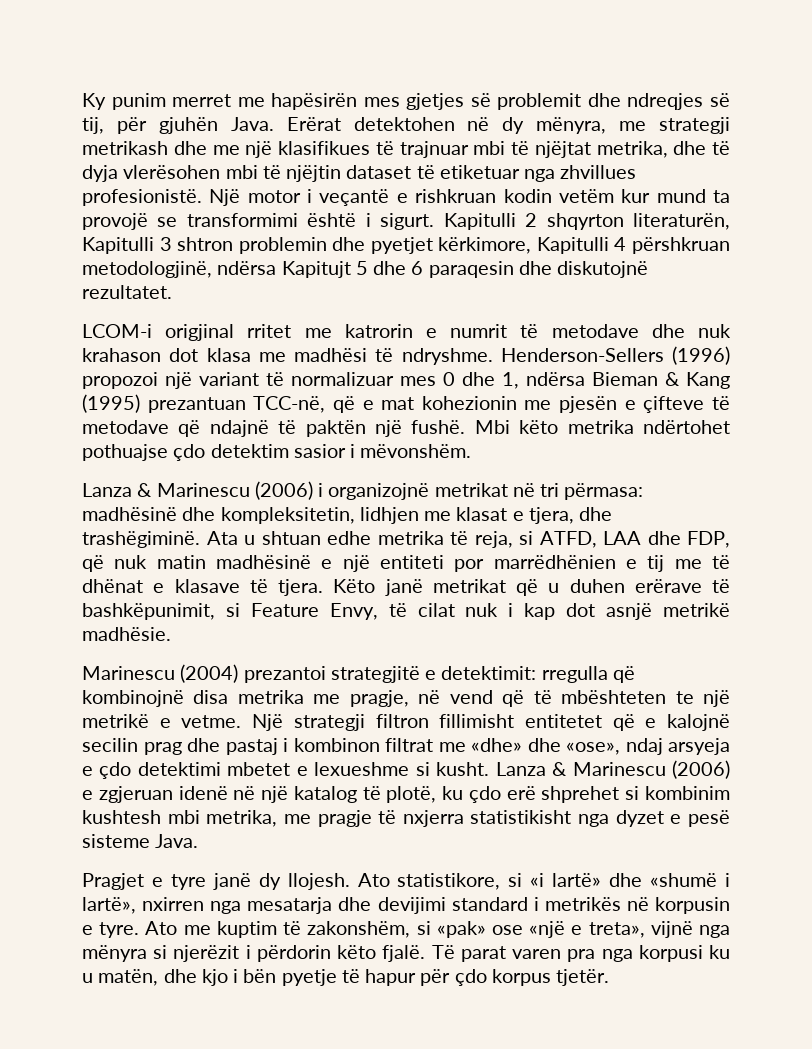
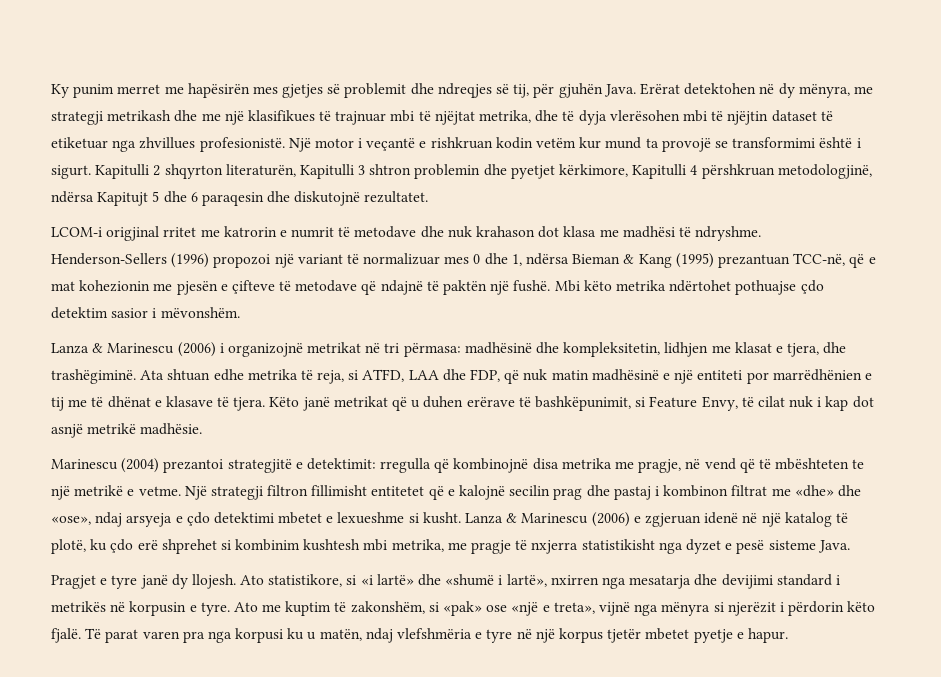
- Ata u shtuan edhe metrika të reja, si ATFD, LAA dhe FDP, që nuk matin madhësinë e një entiteti por marrëdhënien e tij me të dhënat e klasave të tjera.
+ Ata shtuan edhe metrika të reja, si ATFD, LAA dhe FDP, që nuk matin madhësinë e një entiteti por marrëdhënien e tij me të dhënat e klasave të tjera.
- Të parat varen pra nga korpusi ku u matën, dhe kjo i bën pyetje të hapur për çdo korpus tjetër.
+ Të parat varen pra nga korpusi ku u matën, ndaj vlefshmëria e tyre në një korpus tjetër mbetet pyetje e hapur.

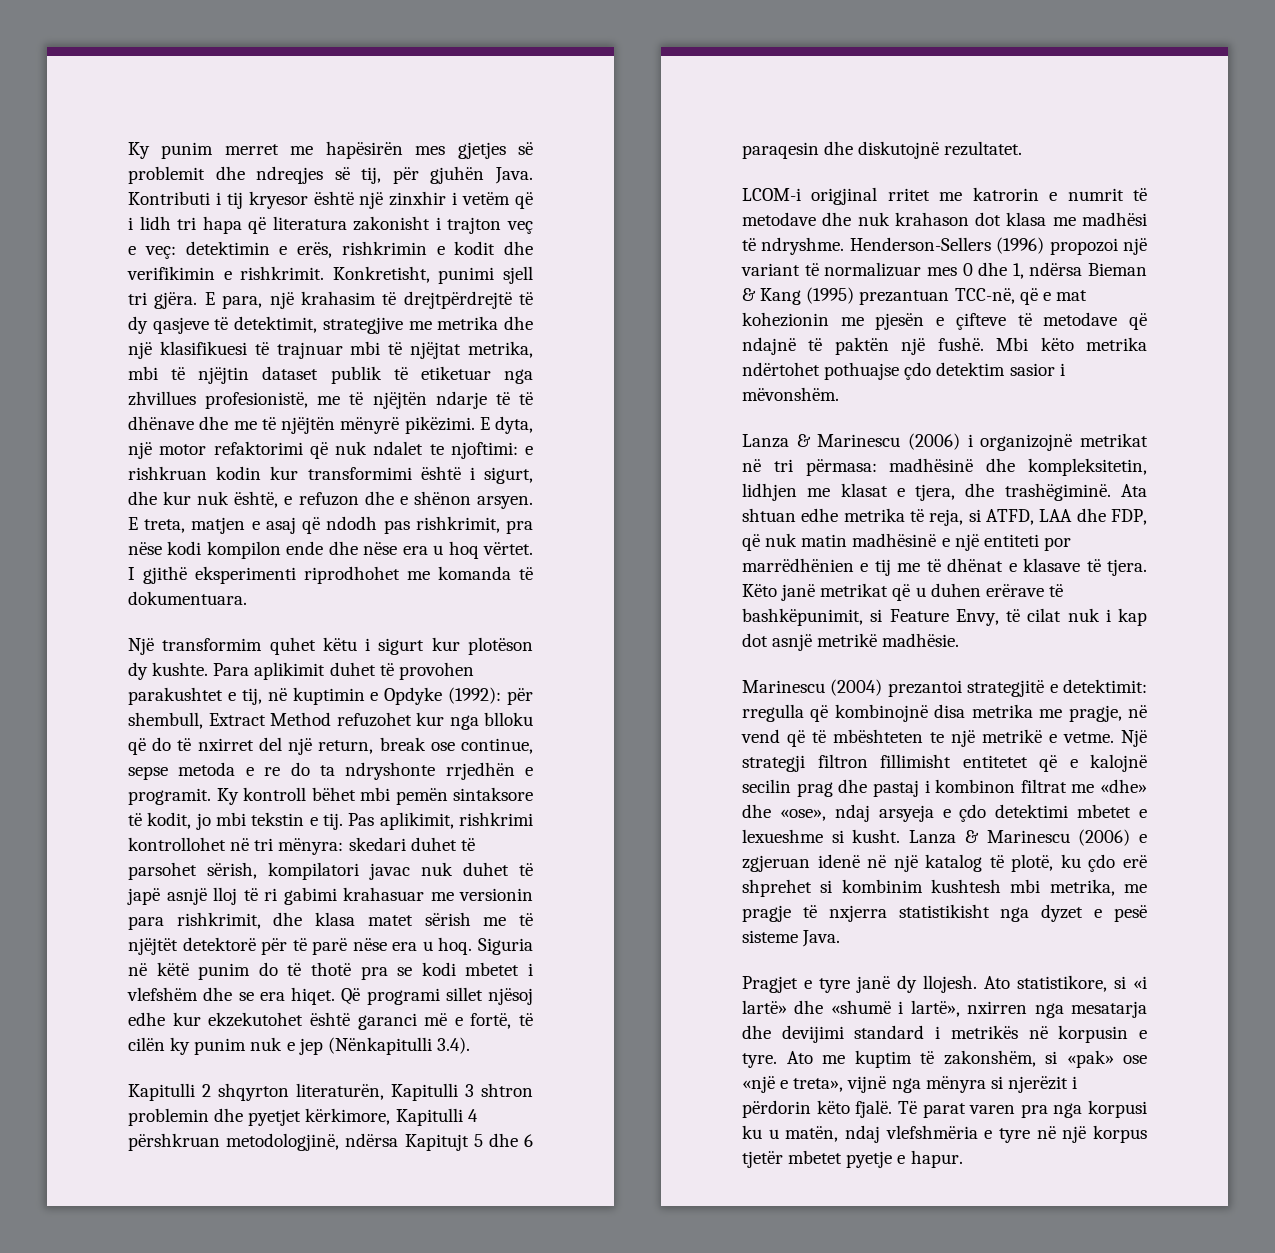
- Erërat detektohen në dy mënyra, me strategji metrikash dhe me një klasifikues të trajnuar mbi të njëjtat metrika, dhe të dyja vlerësohen mbi të njëjtin dataset të etiketuar nga zhvillues profesionistë. Një motor i veçantë e rishkruan kodin vetëm kur mund ta provojë se transformimi është i sigurt. Kapitulli 2 shqyrton literaturën, Kapitulli 3 shtron problemin dhe pyetjet kërkimore, Kapitulli 4 përshkruan metodologjinë, ndërsa Kapitujt 5 dhe 6 paraqesin dhe diskutojnë rezultatet.
+ Kontributi i tij kryesor është një zinxhir i vetëm që i lidh tri hapa që literatura zakonisht i trajton veç e veç: detektimin e erës, rishkrimin e kodit dhe verifikimin e rishkrimit. Konkretisht, punimi sjell tri gjëra. E para, një krahasim të drejtpërdrejtë të dy qasjeve të detektimit, strategjive me metrika dhe një klasifikuesi të trajnuar mbi të njëjtat metrika, mbi të njëjtin dataset publik të etiketuar nga zhvillues profesionistë, me të njëjtën ndarje të të dhënave dhe me të njëjtën mënyrë pikëzimi. E dyta, një motor refaktorimi që nuk ndalet te njoftimi: e rishkruan kodin kur transformimi është i sigurt, dhe kur nuk është, e refuzon dhe e shënon arsyen. E treta, matjen e asaj që ndodh pas rishkrimit, pra nëse kodi kompilon ende dhe nëse era u hoq vërtet. I gjithë eksperimenti riprodhohet me komanda të dokumentuara.
+ Një transformim quhet këtu i sigurt kur plotëson dy kushte. Para aplikimit duhet të provohen parakushtet e tij, në kuptimin e Opdyke (1992): për shembull, Extract Method refuzohet kur nga blloku që do të nxirret del një return, break ose continue, sepse metoda e re do ta ndryshonte rrjedhën e programit. Ky kontroll bëhet mbi pemën sintaksore të kodit, jo mbi tekstin e tij. Pas aplikimit, rishkrimi kontrollohet në tri mënyra: skedari duhet të parsohet sërish, kompilatori javac nuk duhet të japë asnjë lloj të ri gabimi krahasuar me versionin para rishkrimit, dhe klasa matet sërish me të njëjtët detektorë për të parë nëse era u hoq. Siguria në këtë punim do të thotë pra se kodi mbetet i vlefshëm dhe se era hiqet. Që programi sillet njësoj edhe kur ekzekutohet është garanci më e fortë, të cilën ky punim nuk e jep (Nënkapitulli 3.4).
+ Kapitulli 2 shqyrton literaturën, Kapitulli 3 shtron problemin dhe pyetjet kërkimore, Kapitulli 4 përshkruan metodologjinë, ndërsa Kapitujt 5 dhe 6 paraqesin dhe diskutojnë rezultatet.

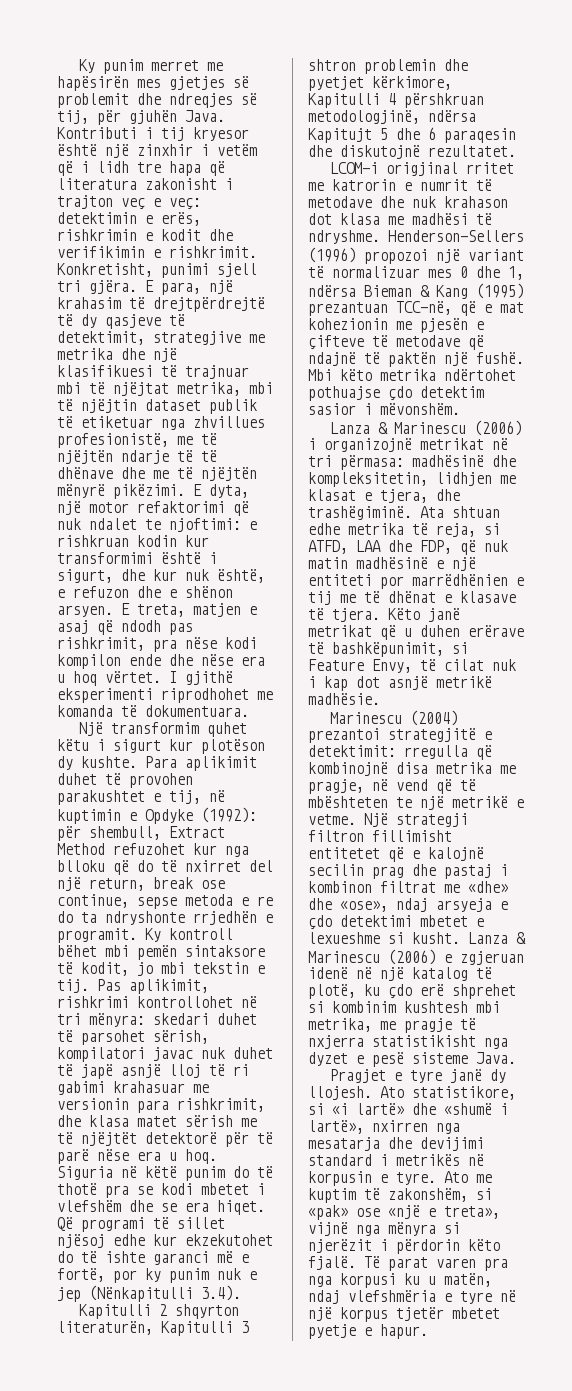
- Kontributi i tij kryesor është një zinxhir i vetëm që i lidh tri hapa që literatura zakonisht i trajton veç e veç: detektimin e erës, rishkrimin e kodit dhe verifikimin e rishkrimit.
+ Kontributi i tij kryesor është një zinxhir i vetëm që i lidh tre hapa që literatura zakonisht i trajton veç e veç: detektimin e erës, rishkrimin e kodit dhe verifikimin e rishkrimit.
- Që programi sillet njësoj edhe kur ekzekutohet është garanci më e fortë, të cilën ky punim nuk e jep (Nënkapitulli 3.4).
+ Që programi të sillet njësoj edhe kur ekzekutohet do të ishte garanci më e fortë, por ky punim nuk e jep (Nënkapitulli 3.4).

